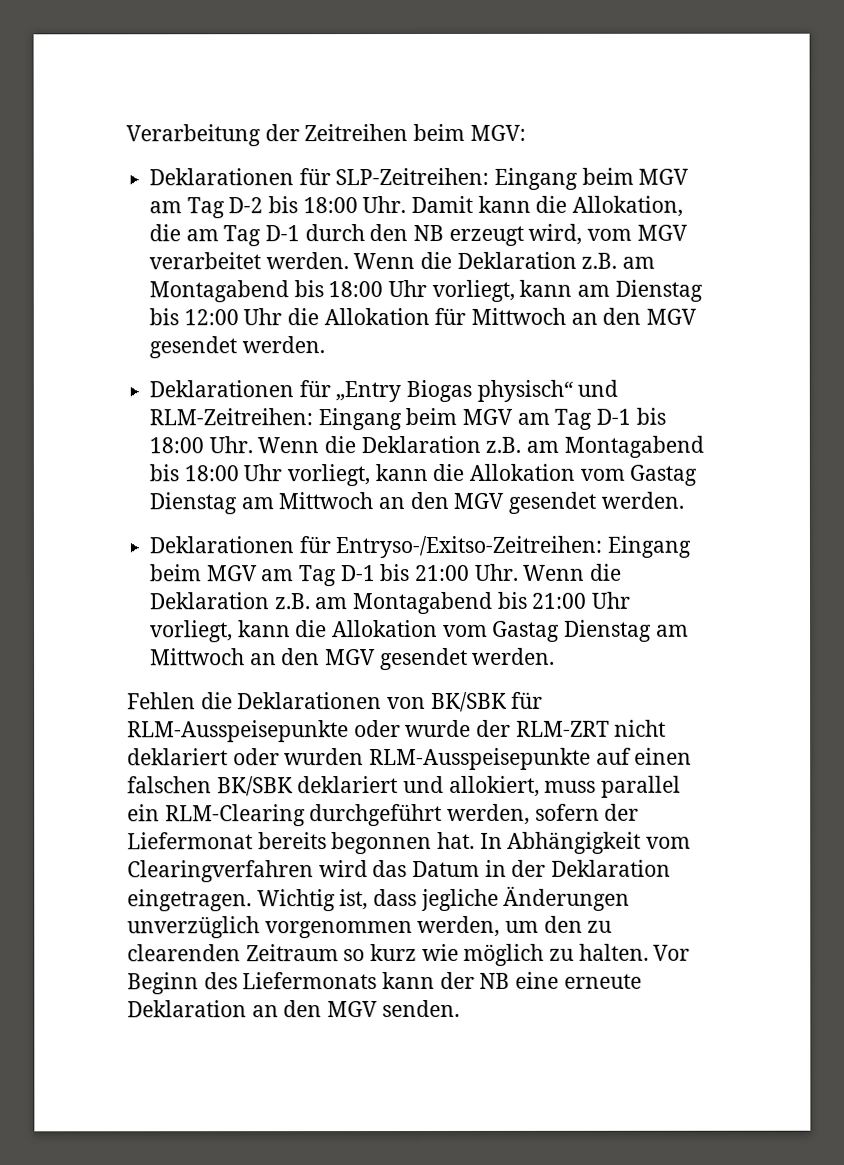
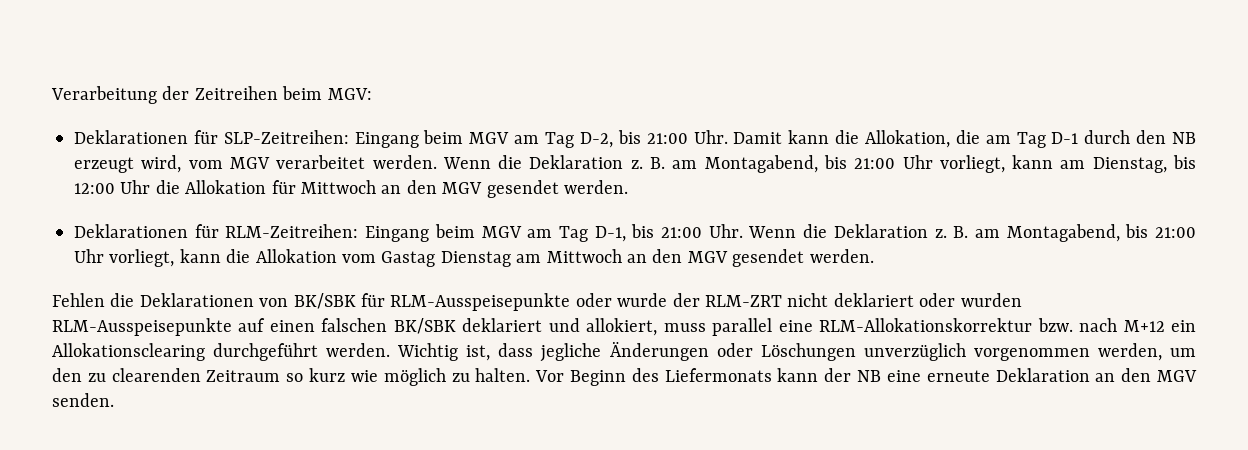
- Deklarationen für SLP-Zeitreihen: Eingang beim MGV am Tag D-2 bis 18:00 Uhr. Damit kann die Allokation, die am Tag D-1 durch den NB erzeugt wird, vom MGV verarbeitet werden.
+ Deklarationen für SLP-Zeitreihen: Eingang beim MGV am Tag D-2, bis 21:00 Uhr. Damit kann die Allokation, die am Tag D-1 durch den NB erzeugt wird, vom MGV verarbeitet werden.
- Wenn die Deklaration z.B. am Montagabend bis 18:00 Uhr vorliegt, kann am Dienstag bis 12:00 Uhr die Allokation für Mittwoch an den MGV gesendet werden.
+ Wenn die Deklaration z. B. am Montagabend, bis 21:00 Uhr vorliegt, kann am Dienstag, bis 12:00 Uhr die Allokation für Mittwoch an den MGV gesendet werden.
- Deklarationen für „Entry Biogas physisch“ und RLM-Zeitreihen: Eingang beim MGV am Tag D-1 bis 18:00 Uhr. Wenn die Deklaration z.B. am Montagabend bis 18:00 Uhr vorliegt, kann die Allokation vom Gastag Dienstag am Mittwoch an den MGV gesendet werden.
- Deklarationen für Entryso-/Exitso-Zeitreihen: Eingang beim MGV am Tag D-1 bis 21:00 Uhr. Wenn die Deklaration z.B. am Montagabend bis 21:00 Uhr vorliegt, kann die Allokation vom Gastag Dienstag am Mittwoch an den MGV gesendet werden.
+ Deklarationen für RLM-Zeitreihen: Eingang beim MGV am Tag D-1, bis 21:00 Uhr. Wenn die Deklaration z. B. am Montagabend, bis 21:00 Uhr vorliegt, kann die Allokation vom Gastag Dienstag am Mittwoch an den MGV gesendet werden.
- Fehlen die Deklarationen von BK/SBK für RLM-Ausspeisepunkte oder wurde der RLM-ZRT nicht deklariert oder wurden RLM-Ausspeisepunkte auf einen falschen BK/SBK deklariert und allokiert, muss parallel ein RLM-Clearing durchgeführt werden, sofern der Liefermonat bereits begonnen hat. In Abhängigkeit vom Clearingverfahren wird das Datum in der Deklaration eingetragen.
+ Fehlen die Deklarationen von BK/SBK für RLM-Ausspeisepunkte oder wurde der RLM-ZRT nicht deklariert oder wurden RLM-Ausspeisepunkte auf einen falschen BK/SBK deklariert und allokiert, muss parallel eine RLM-Allokationskorrektur bzw. nach M+12 ein Allokationsclearing durchgeführt werden.
- Wichtig ist, dass jegliche Änderungen unverzüglich vorgenommen werden, um den zu clearenden Zeitraum so kurz wie möglich zu halten.
+ Wichtig ist, dass jegliche Änderungen oder Löschungen unverzüglich vorgenommen werden, um den zu clearenden Zeitraum so kurz wie möglich zu halten.

